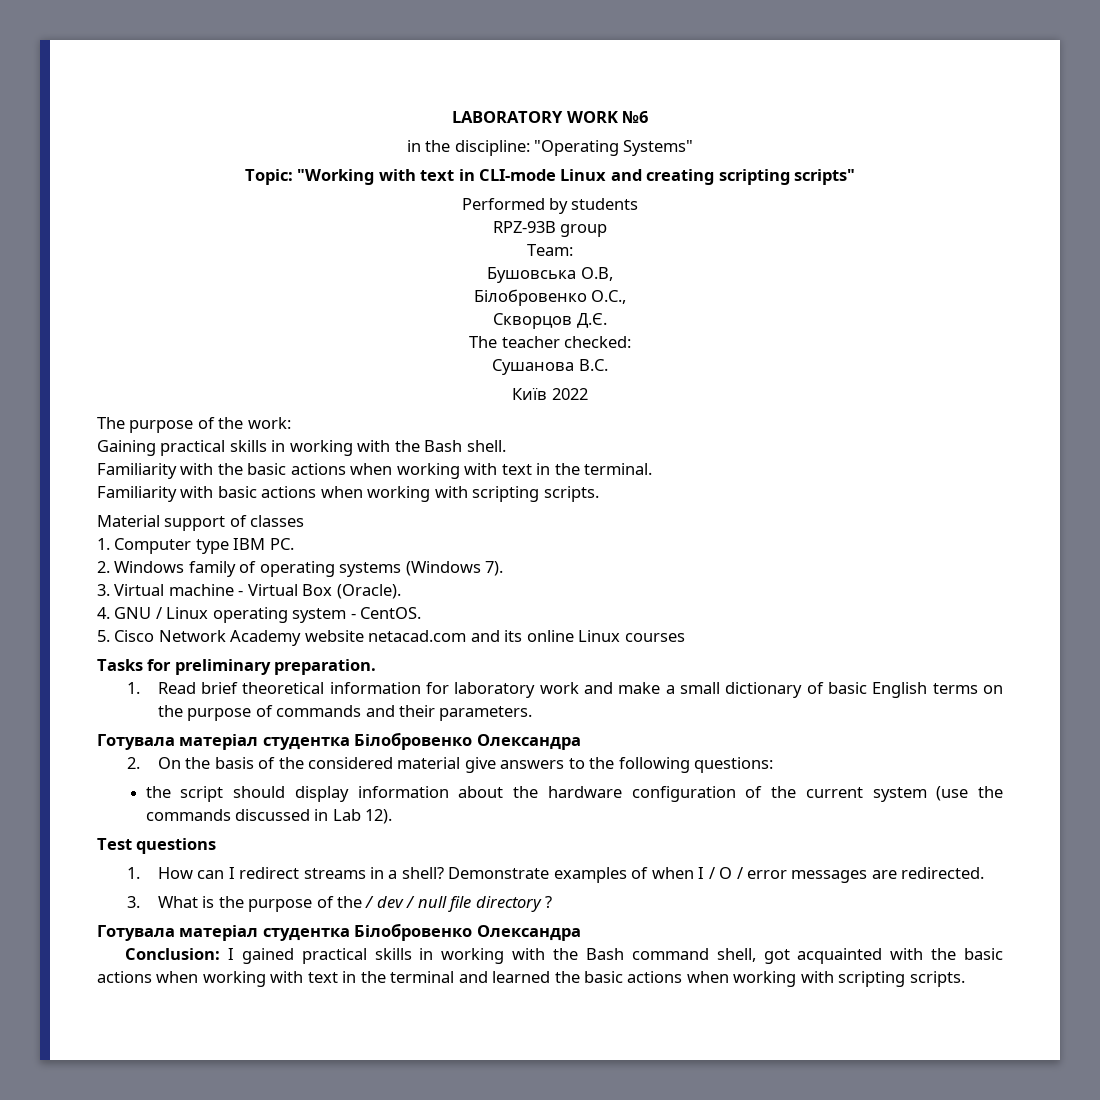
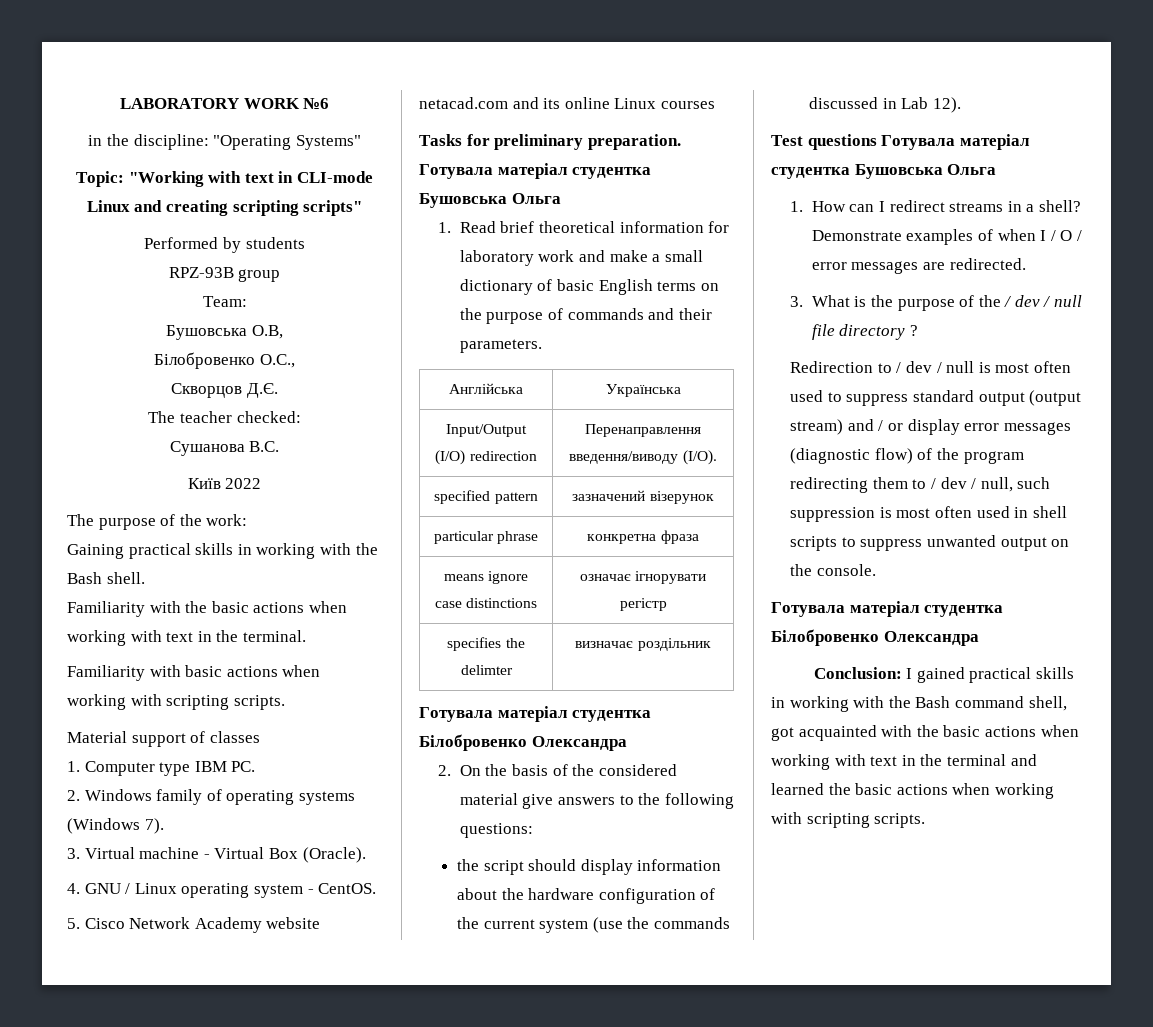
- Tasks for preliminary preparation.
+ Tasks for preliminary preparation. Готувала матеріал студентка Бушовська Ольга
+ Англійська | Українська
+ Input/Output (I/O) redirection | Перенаправлення введення/виводу (I/O).
+ specified pattern | зазначений візерунок
+ particular phrase | конкретна фраза
+ means ignore case distinctions | означає ігнорувати регістр
+ specifies the delimter | визначає роздільник
- Test questions
+ Test questions Готувала матеріал студентка Бушовська Ольга
+ Redirection to / dev / null is most often used to suppress standard output (output stream) and / or display error messages (diagnostic flow) of the program redirecting them to / dev / null, such suppression is most often used in shell scripts to suppress unwanted output on the console.

